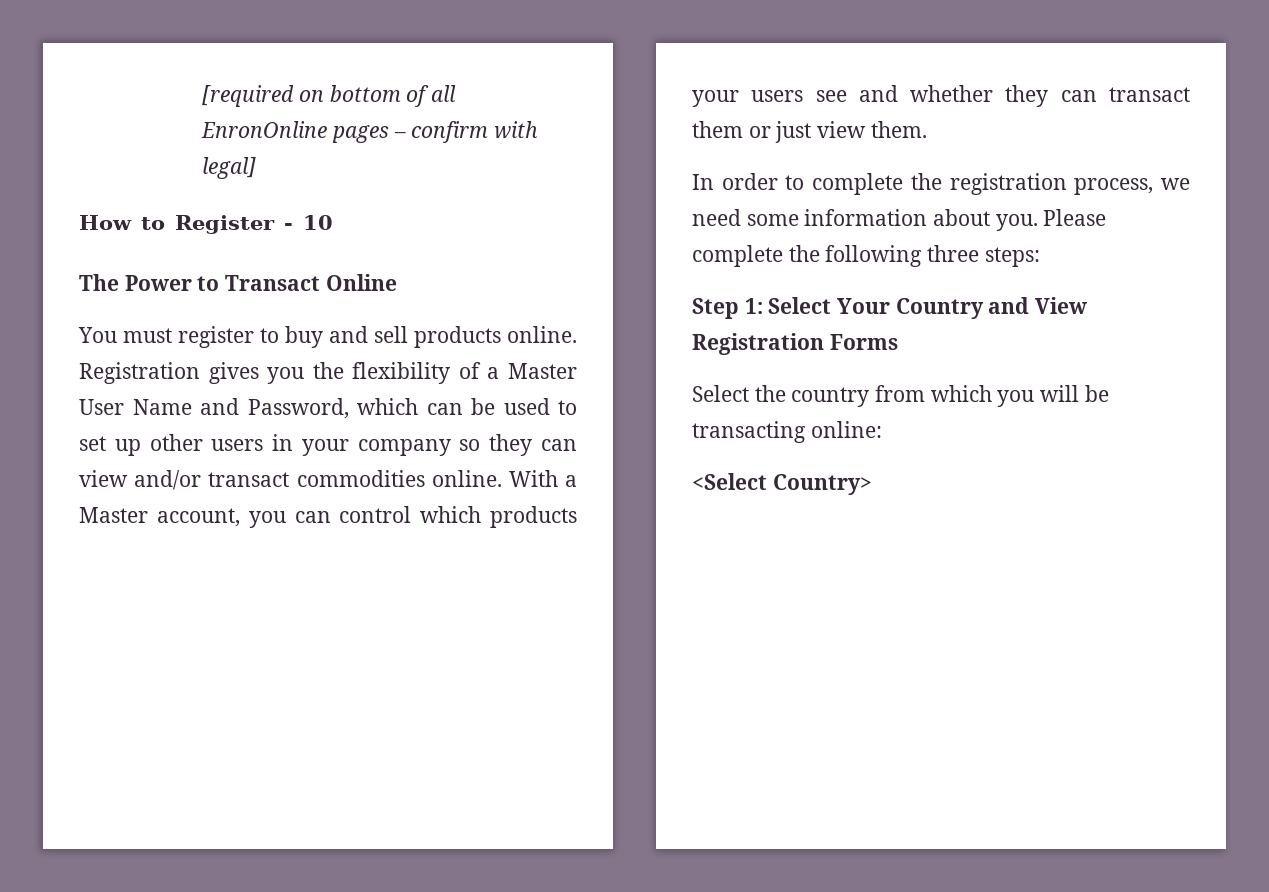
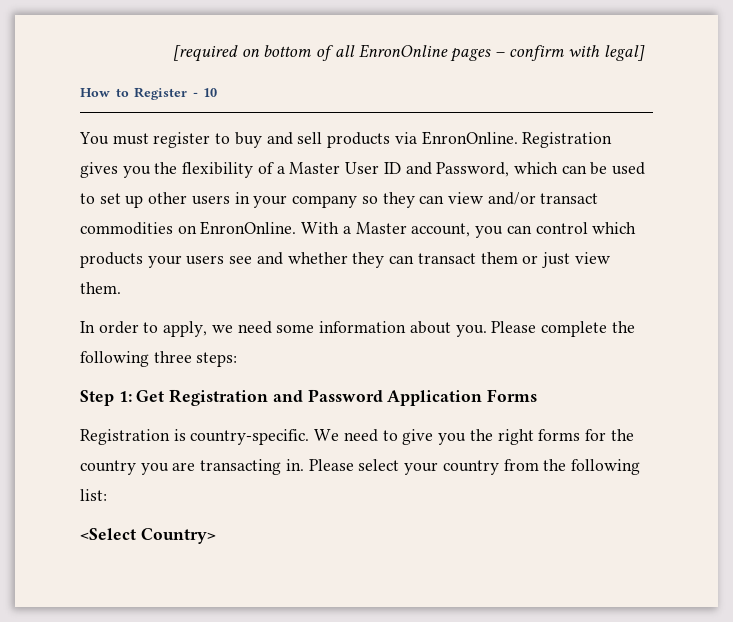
- The Power to Transact Online
- You must register to buy and sell products online.
+ You must register to buy and sell products via EnronOnline.
- Registration gives you the flexibility of a Master User Name and Password, which can be used to set up other users in your company so they can view and/or transact commodities online.
+ Registration gives you the flexibility of a Master User ID and Password, which can be used to set up other users in your company so they can view and/or transact commodities on EnronOnline.
- In order to complete the registration process, we need some information about you.
+ In order to apply, we need some information about you.
- Step 1: Select Your Country and View Registration Forms
- Select the country from which you will be transacting online:
+ Step 1: Get Registration and Password Application Forms
+ Registration is country-specific. We need to give you the right forms for the country you are transacting in. Please select your country from the following list:

